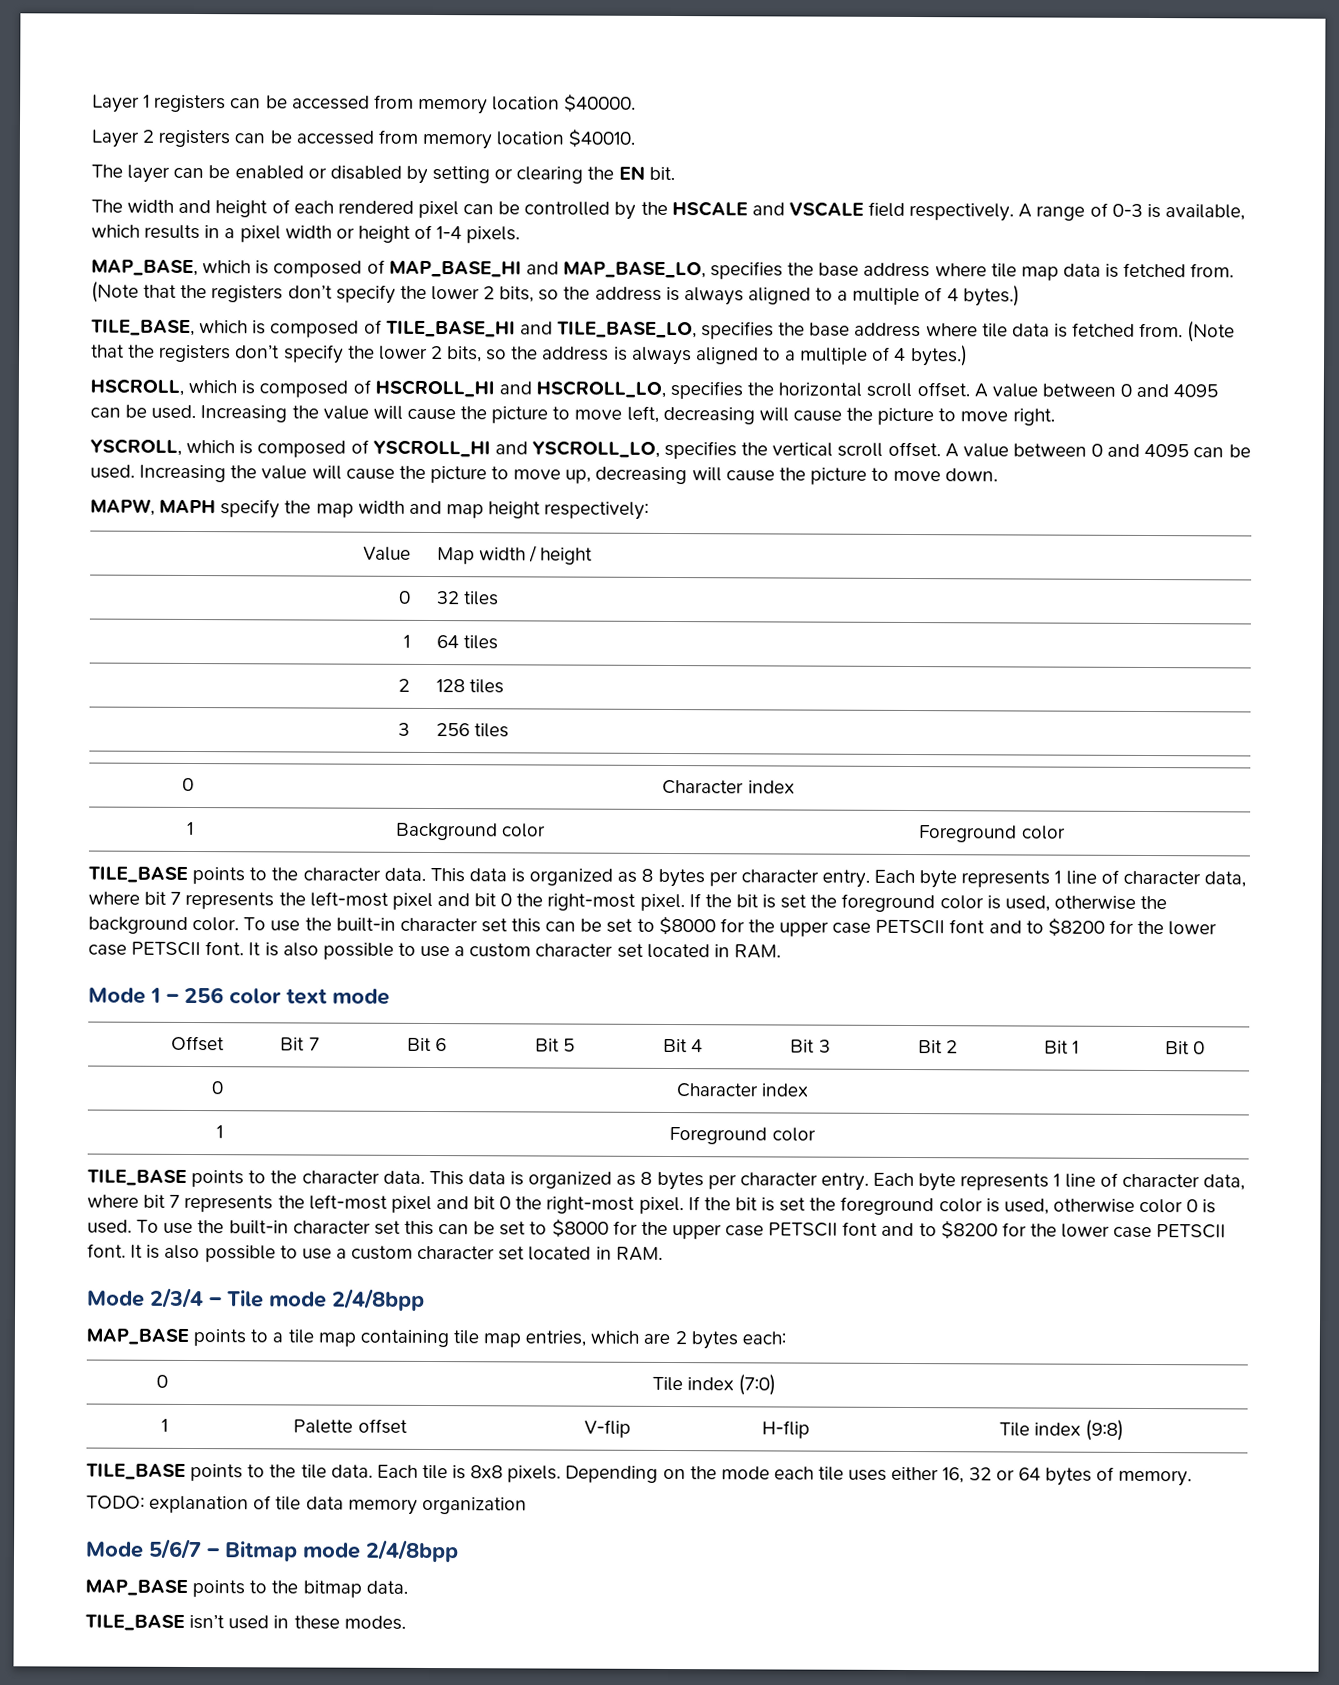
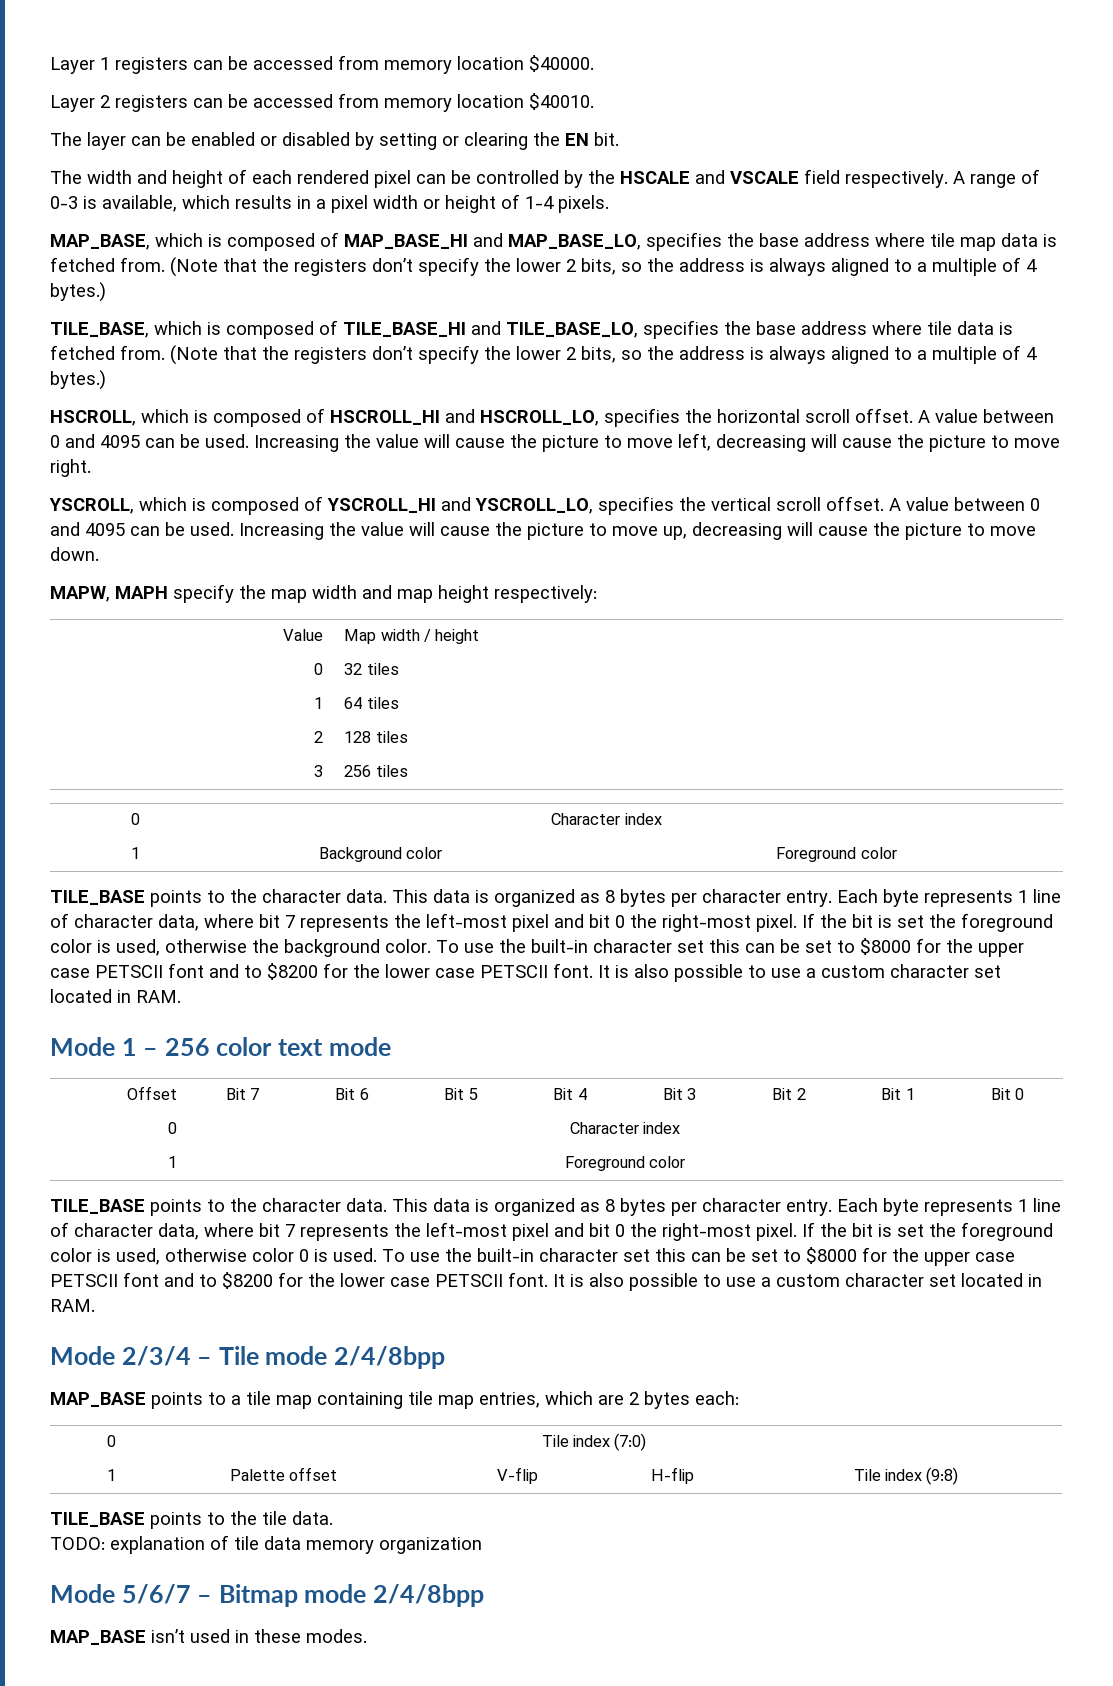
- Each tile is 8x8 pixels. Depending on the mode each tile uses either 16, 32 or 64 bytes of memory.
- MAP_BASE points to the bitmap data.
- TILE_BASE isn’t used in these modes.
+ MAP_BASE isn’t used in these modes.

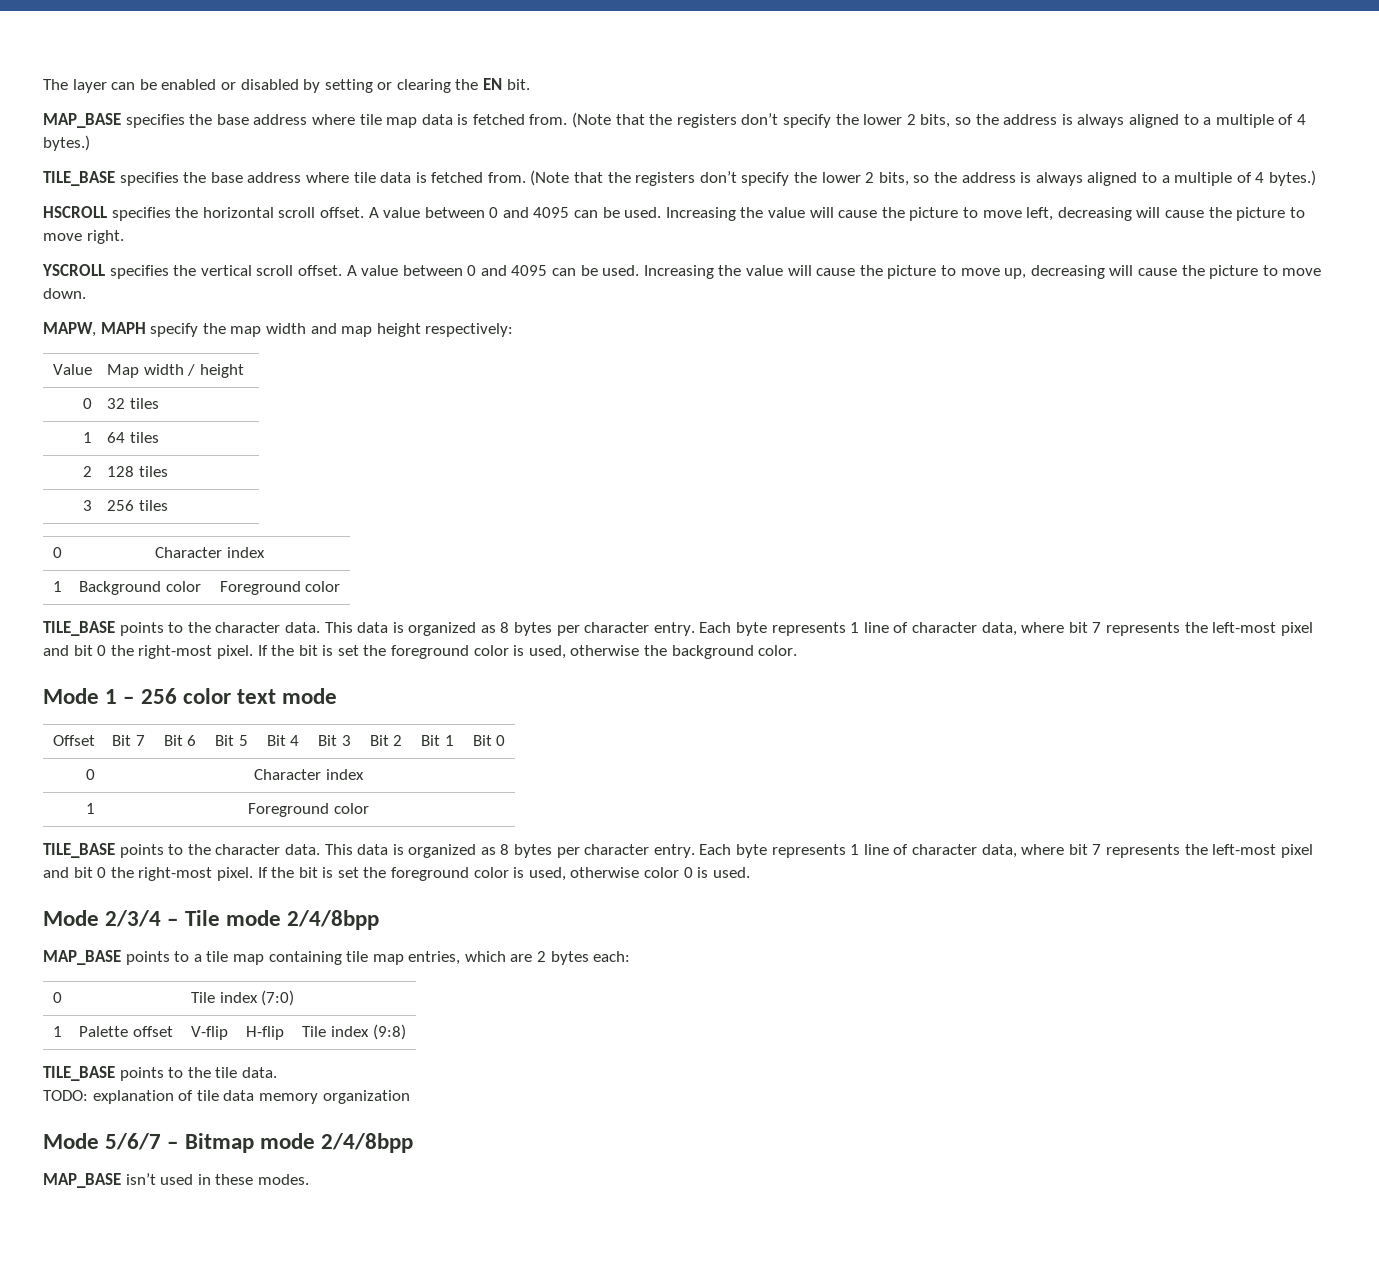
- Layer 1 registers can be accessed from memory location $40000.
- Layer 2 registers can be accessed from memory location $40010.
- The width and height of each rendered pixel can be controlled by the HSCALE and VSCALE field respectively. A range of 0-3 is available, which results in a pixel width or height of 1-4 pixels.
- MAP_BASE, which is composed of MAP_BASE_HI and MAP_BASE_LO, specifies the base address where tile map data is fetched from.
+ MAP_BASE specifies the base address where tile map data is fetched from.
- TILE_BASE, which is composed of TILE_BASE_HI and TILE_BASE_LO, specifies the base address where tile data is fetched from.
+ TILE_BASE specifies the base address where tile data is fetched from.
- HSCROLL, which is composed of HSCROLL_HI and HSCROLL_LO, specifies the horizontal scroll offset.
+ HSCROLL specifies the horizontal scroll offset.
- YSCROLL, which is composed of YSCROLL_HI and YSCROLL_LO, specifies the vertical scroll offset.
+ YSCROLL specifies the vertical scroll offset.
- If the bit is set the foreground color is used, otherwise the background color. To use the built-in character set this can be set to $8000 for the upper case PETSCII font and to $8200 for the lower case PETSCII font. It is also possible to use a custom character set located in RAM.
+ If the bit is set the foreground color is used, otherwise the background color.
- If the bit is set the foreground color is used, otherwise color 0 is used. To use the built-in character set this can be set to $8000 for the upper case PETSCII font and to $8200 for the lower case PETSCII font. It is also possible to use a custom character set located in RAM.
+ If the bit is set the foreground color is used, otherwise color 0 is used.

